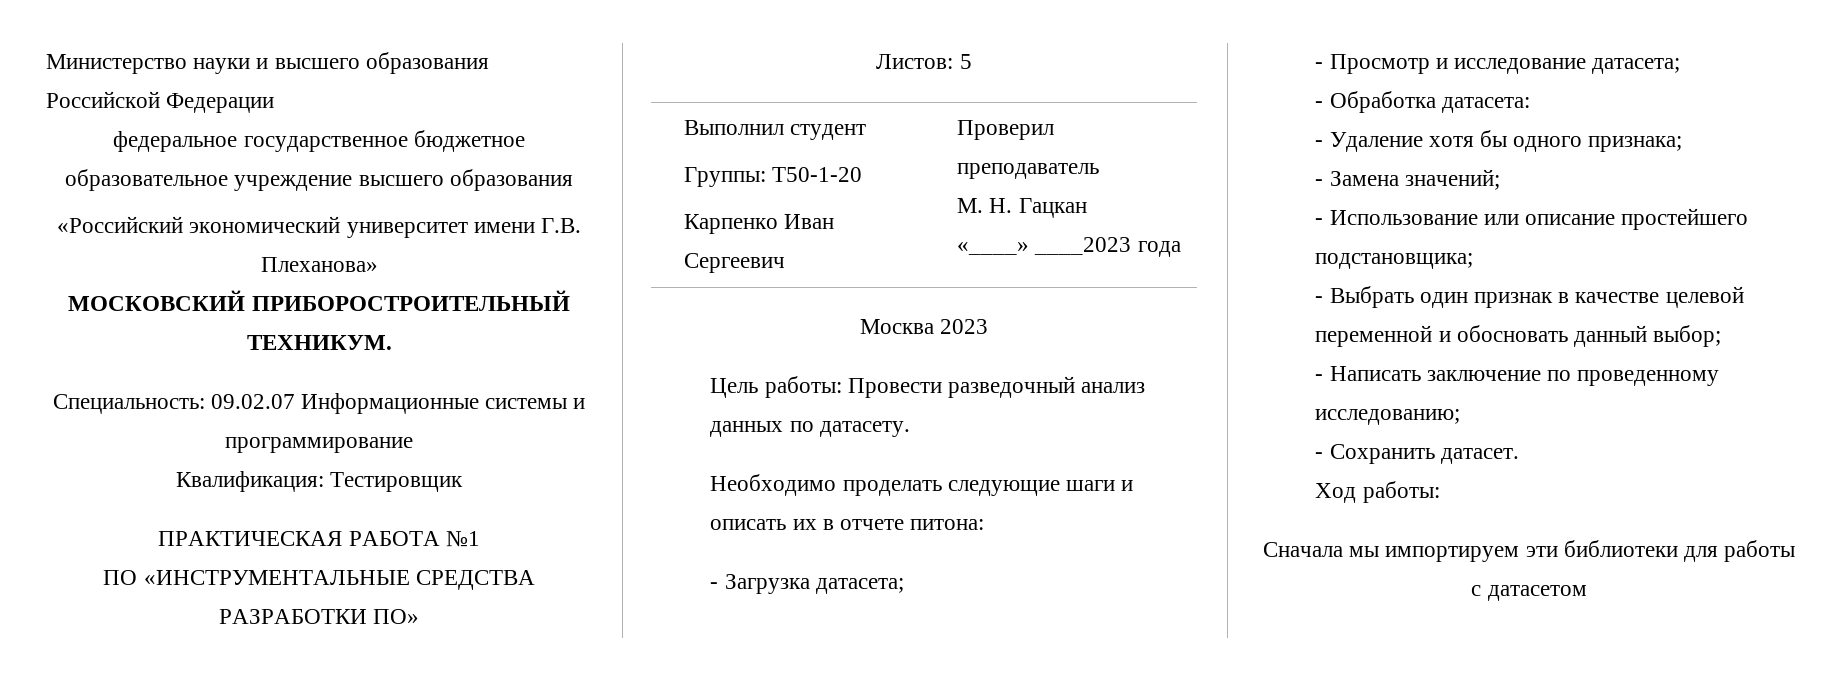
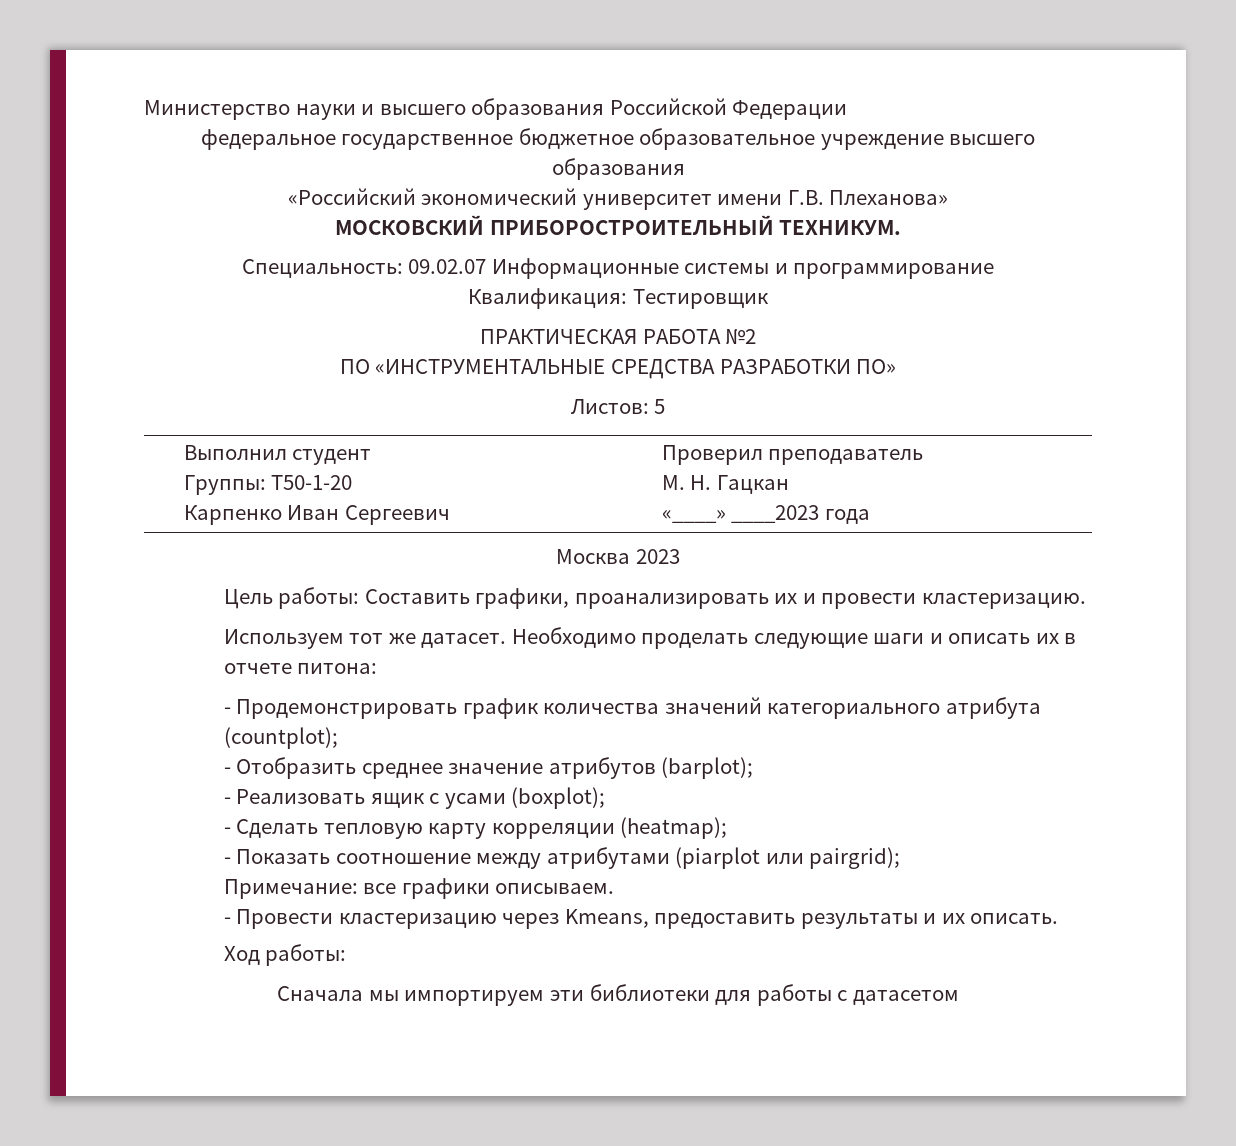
- ПРАКТИЧЕСКАЯ РАБОТА №1
+ ПРАКТИЧЕСКАЯ РАБОТА №2
- Цель работы: Провести разведочный анализ данных по датасету.
- Необходимо проделать следующие шаги и описать их в отчете питона:
+ Цель работы: Составить графики, проанализировать их и провести кластеризацию.
+ Используем тот же датасет. Необходимо проделать следующие шаги и описать их в отчете питона:
- - Загрузка датасета;
- - Просмотр и исследование датасета;
- - Обработка датасета:
- - Удаление хотя бы одного признака;
- - Замена значений;
- - Использование или описание простейшего подстановщика;
- - Выбрать один признак в качестве целевой переменной и обосновать данный выбор;
- - Написать заключение по проведенному исследованию;
- - Сохранить датасет.
+ - Продемонстрировать график количества значений категориального атрибута (countplot);
+ - Отобразить среднее значение атрибутов (barplot);
+ - Реализовать ящик с усами (boxplot);
+ - Сделать тепловую карту корреляции (heatmap);
+ - Показать соотношение между атрибутами (piarplot или pairgrid);
+ Примечание: все графики описываем.
+ - Провести кластеризацию через Kmeans, предоставить результаты и их описать.

